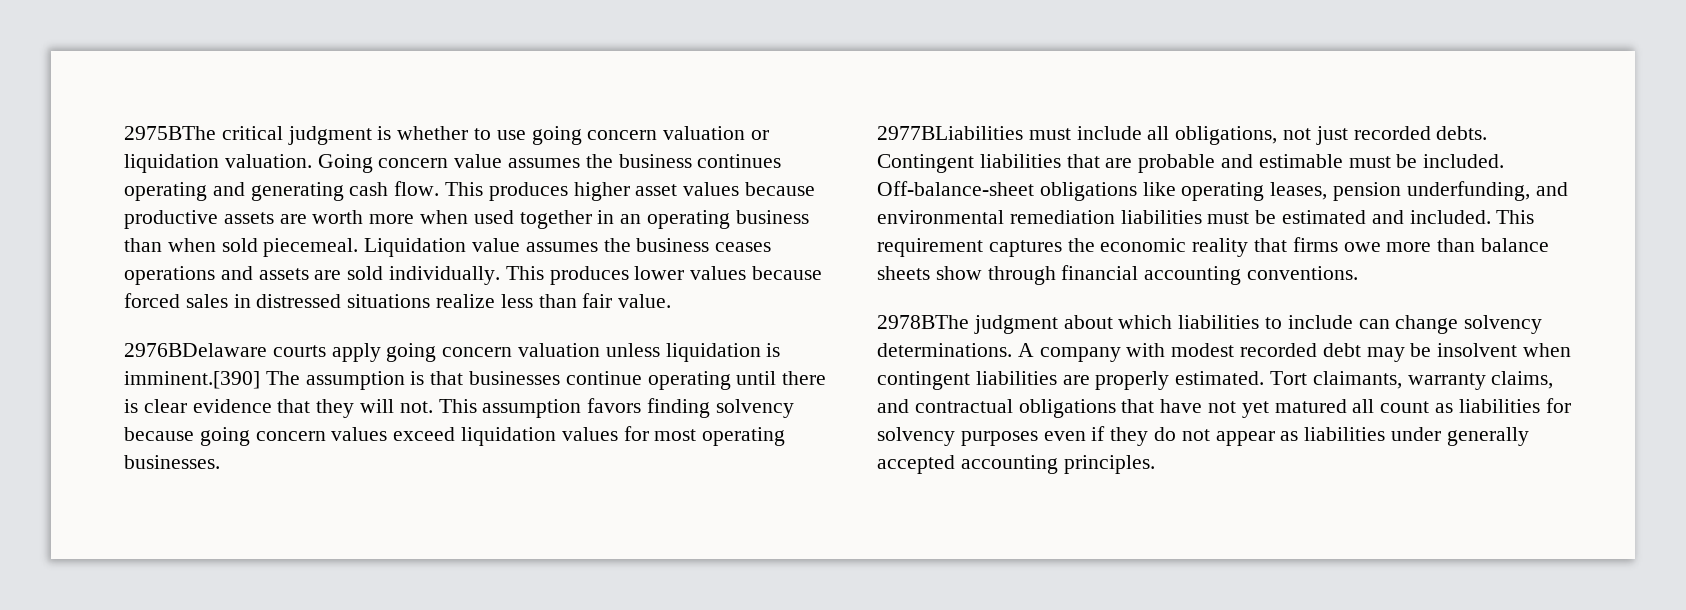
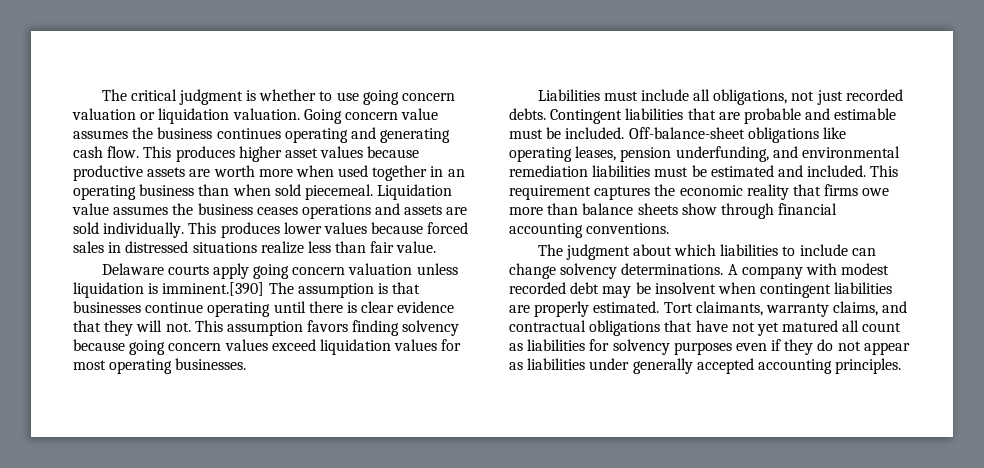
- 2975BThe critical judgment is whether to use going concern valuation or liquidation valuation.
+ The critical judgment is whether to use going concern valuation or liquidation valuation.
- 2976BDelaware courts apply going concern valuation unless liquidation is imminent.[390] The assumption is that businesses continue operating until there is clear evidence that they will not.
+ Delaware courts apply going concern valuation unless liquidation is imminent.[390] The assumption is that businesses continue operating until there is clear evidence that they will not.
- 2977BLiabilities must include all obligations, not just recorded debts.
+ Liabilities must include all obligations, not just recorded debts.
- 2978BThe judgment about which liabilities to include can change solvency determinations.
+ The judgment about which liabilities to include can change solvency determinations.

